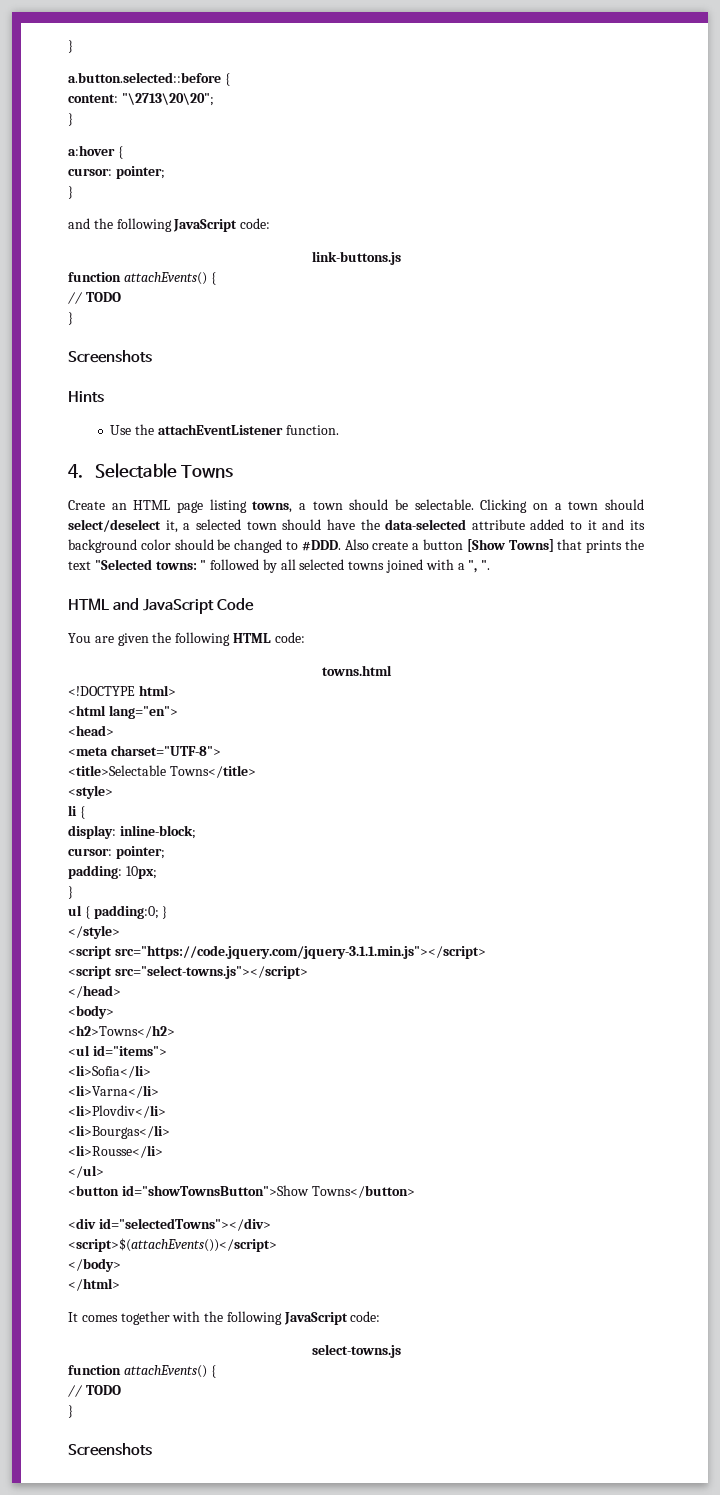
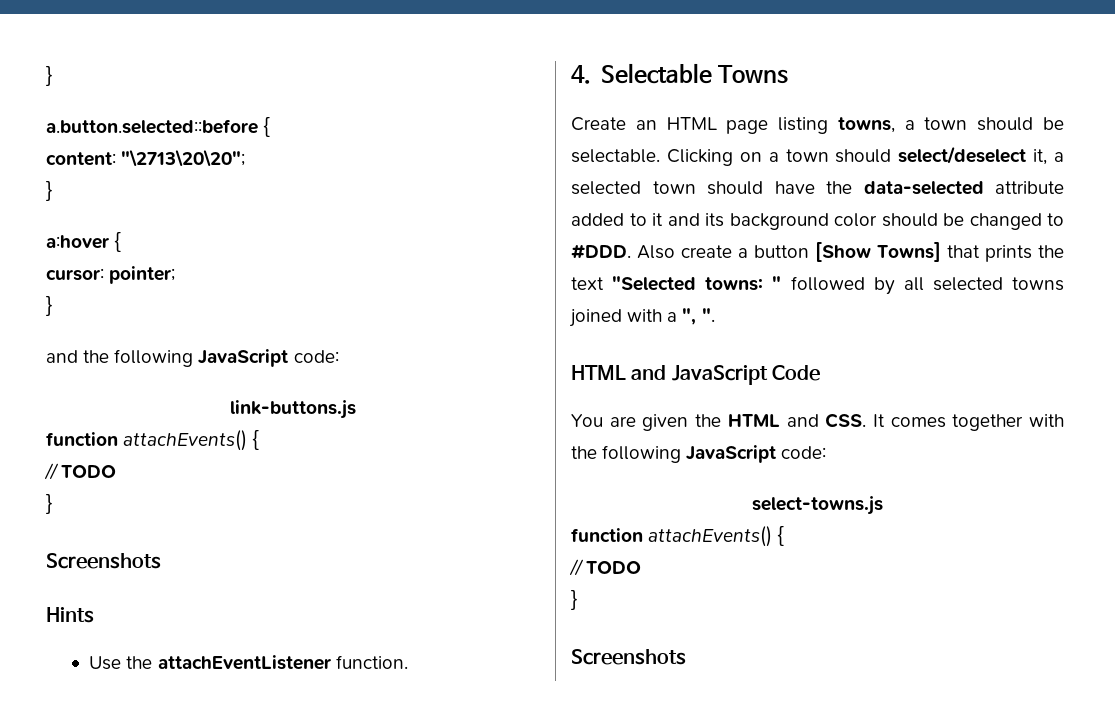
- You are given the following HTML code:
- towns.html
- <!DOCTYPE html>
- <html lang="en">
- <head>
- <meta charset="UTF-8">
- <title>Selectable Towns</title>
- <style>
- li {
- display: inline-block;
- cursor: pointer;
- padding: 10px;
- }
- ul { padding:0; }
- </style>
- <script src="https://code.jquery.com/jquery-3.1.1.min.js"></script>
- <script src="select-towns.js"></script>
- </head>
- <body>
- <h2>Towns</h2>
- <ul id="items">
- <li>Sofia</li>
- <li>Varna</li>
- <li>Plovdiv</li>
- <li>Bourgas</li>
- <li>Rousse</li>
- </ul>
- <button id="showTownsButton">Show Towns</button>
- <div id="selectedTowns"></div>
- <script>$(attachEvents())</script>
- </body>
- </html>
- It comes together with the following JavaScript code:
+ You are given the HTML and CSS. It comes together with the following JavaScript code:

